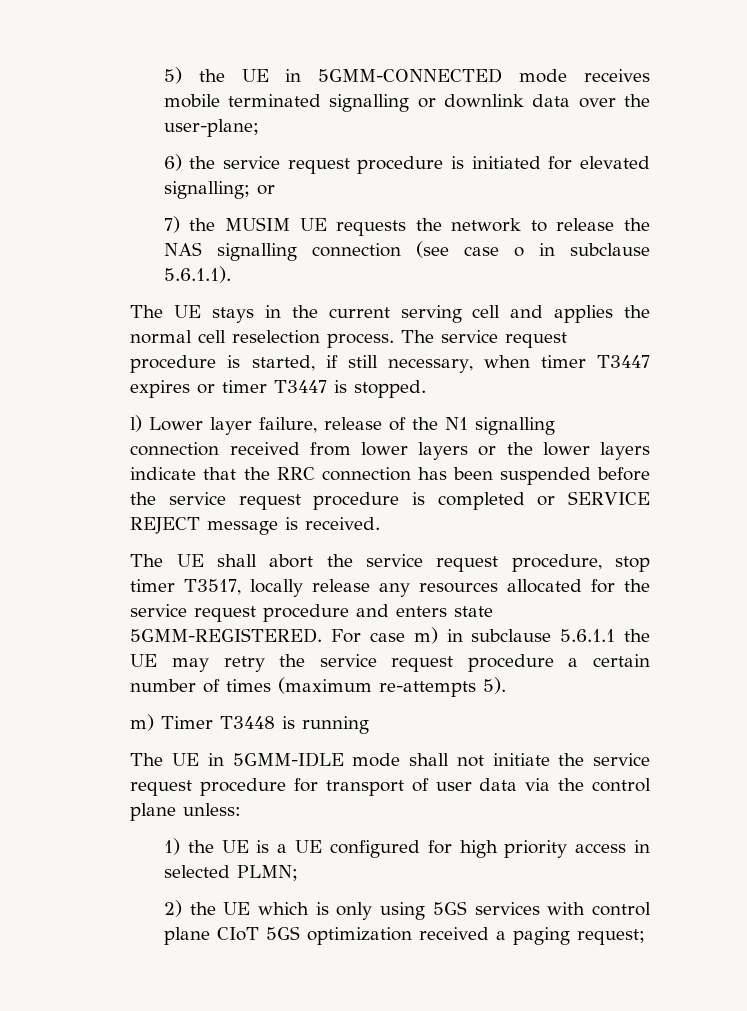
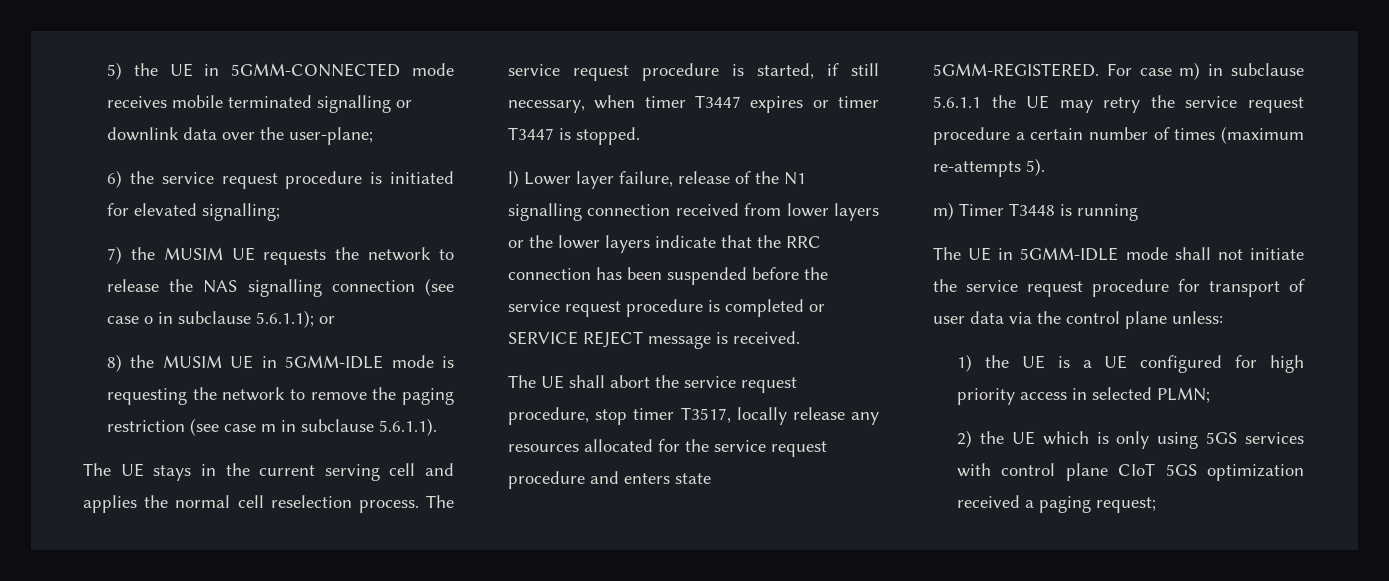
- 6) the service request procedure is initiated for elevated signalling; or
+ 6) the service request procedure is initiated for elevated signalling;
- 7) the MUSIM UE requests the network to release the NAS signalling connection (see case o in subclause 5.6.1.1).
+ 7) the MUSIM UE requests the network to release the NAS signalling connection (see case o in subclause 5.6.1.1); or
+ 8) the MUSIM UE in 5GMM-IDLE mode is requesting the network to remove the paging restriction (see case m in subclause 5.6.1.1).

